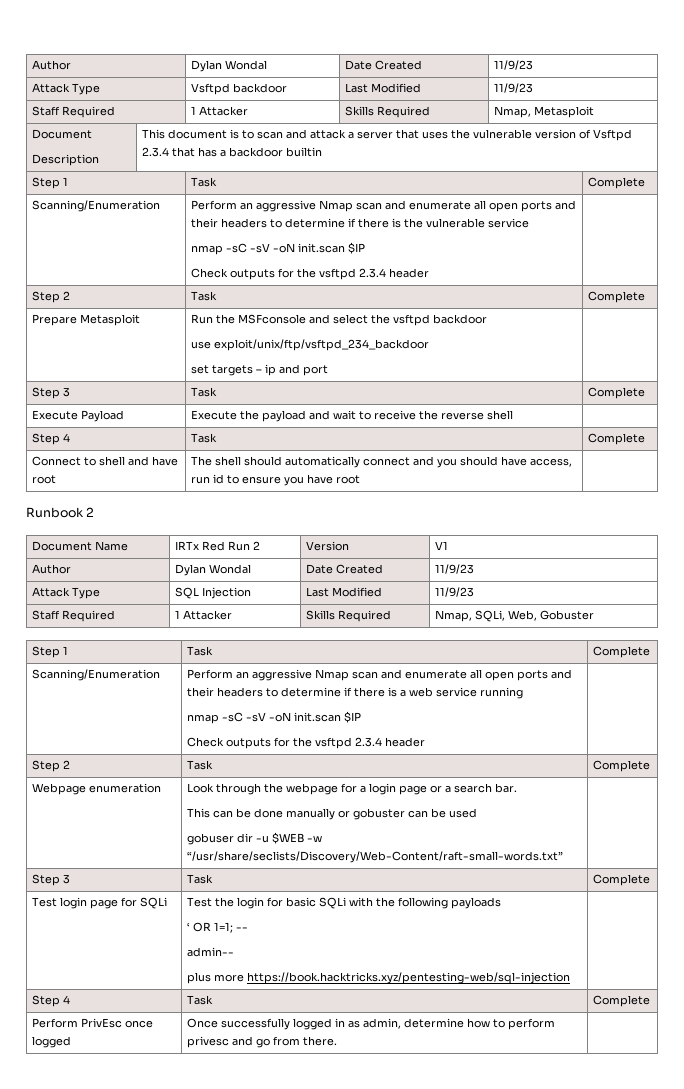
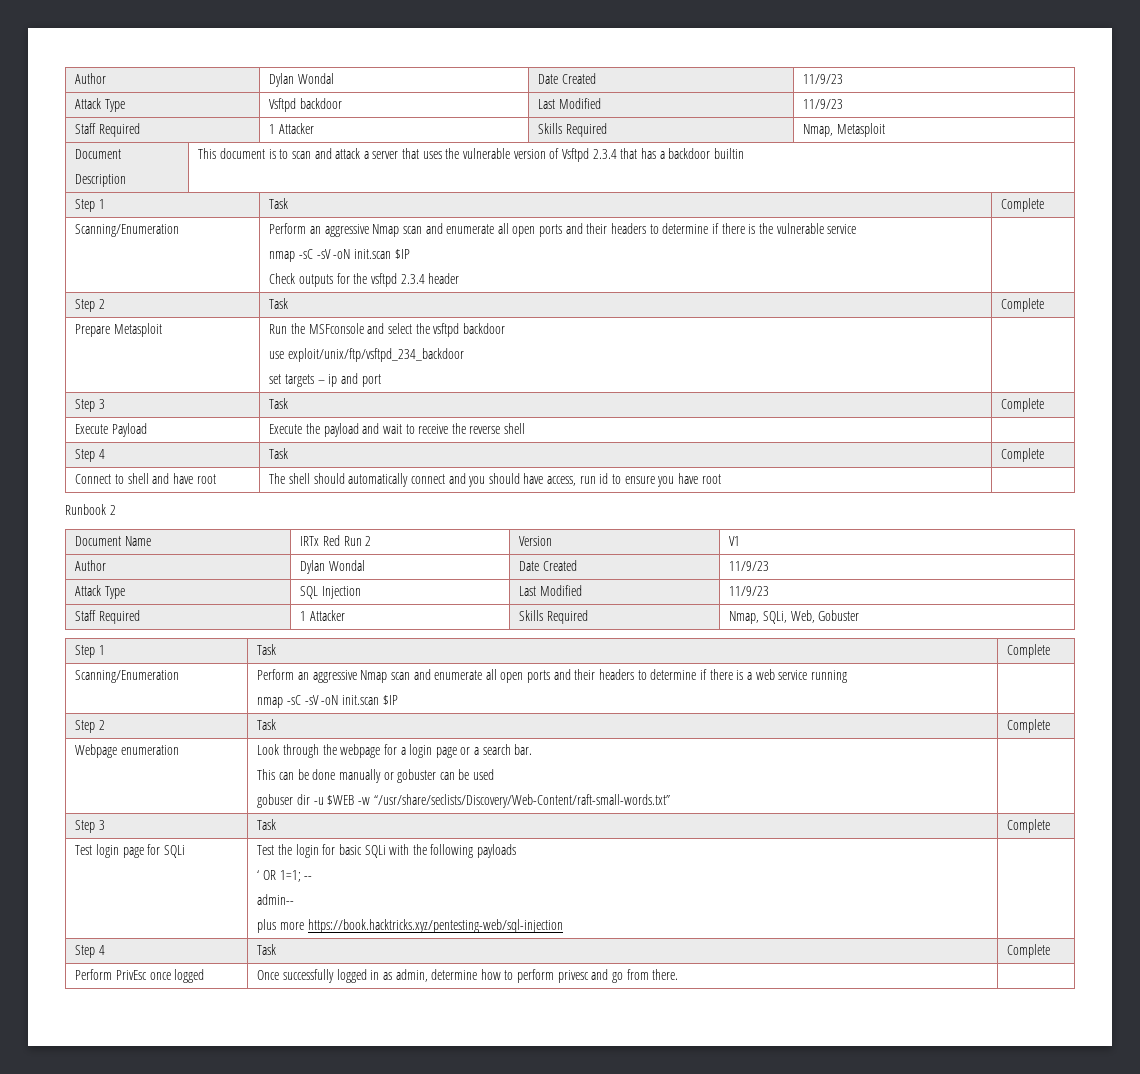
  Scanning/Enumeration | Perform an aggressive Nmap scan and enumerate all open ports and their headers to determine if there is a web service running
- nmap -sC -sV -oN init.scan $IP
- Check outputs for the vsftpd 2.3.4 header |
+ nmap -sC -sV -oN init.scan $IP |

